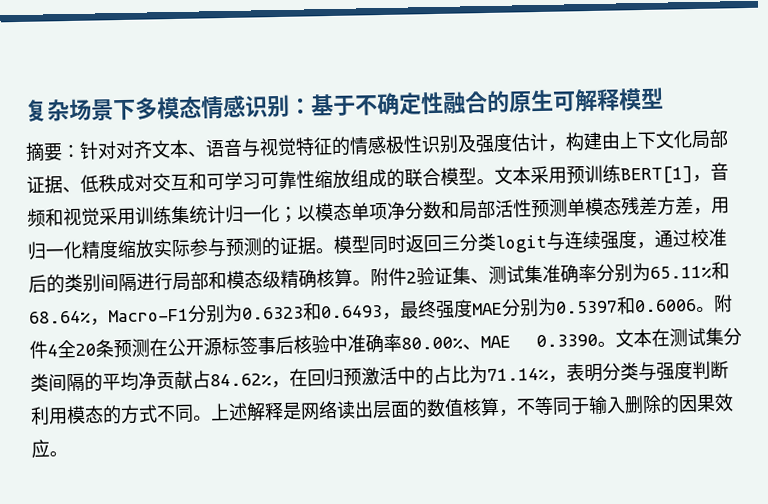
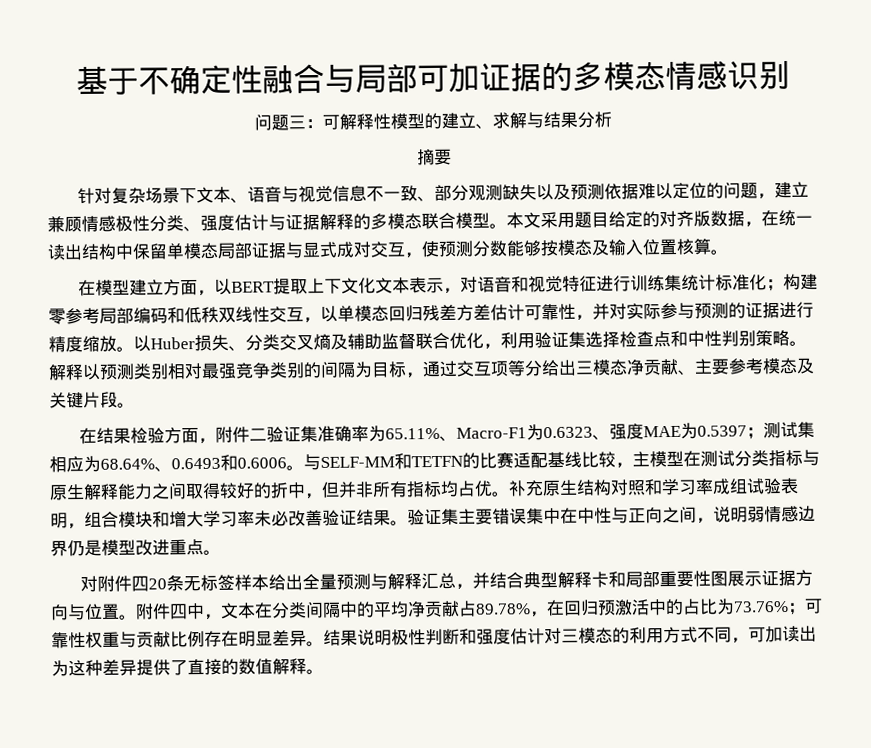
- 复杂场景下多模态情感识别：基于不确定性融合的原生可解释模型
- 摘要：针对对齐文本、语音与视觉特征的情感极性识别及强度估计，构建由上下文化局部证据、低秩成对交互和可学习可靠性缩放组成的联合模型。文本采用预训练BERT[1]，音频和视觉采用训练集统计归一化；以模态单项净分数和局部活性预测单模态残差方差，用归一化精度缩放实际参与预测的证据。模型同时返回三分类logit与连续强度，通过校准后的类别间隔进行局部和模态级精确核算。附件2验证集、测试集准确率分别为65.11%和68.64%，Macro-F1分别为0.6323和0.6493，最终强度MAE分别为0.5397和0.6006。附件4全20条预测在公开源标签事后核验中准确率80.00%、MAE 0.3390。文本在测试集分类间隔的平均净贡献占84.62%，在回归预激活中的占比为71.14%，表明分类与强度判断利用模态的方式不同。上述解释是网络读出层面的数值核算，不等同于输入删除的因果效应。
+ 基于不确定性融合与局部可加证据的多模态情感识别
+ 问题三：可解释性模型的建立、求解与结果分析
+ 摘要
+ 针对复杂场景下文本、语音与视觉信息不一致、部分观测缺失以及预测依据难以定位的问题，建立兼顾情感极性分类、强度估计与证据解释的多模态联合模型。本文采用题目给定的对齐版数据，在统一读出结构中保留单模态局部证据与显式成对交互，使预测分数能够按模态及输入位置核算。
+ 在模型建立方面，以BERT提取上下文化文本表示，对语音和视觉特征进行训练集统计标准化；构建零参考局部编码和低秩双线性交互，以单模态回归残差方差估计可靠性，并对实际参与预测的证据进行精度缩放。以Huber损失、分类交叉熵及辅助监督联合优化，利用验证集选择检查点和中性判别策略。解释以预测类别相对最强竞争类别的间隔为目标，通过交互项等分给出三模态净贡献、主要参考模态及关键片段。
+ 在结果检验方面，附件二验证集准确率为65.11%、Macro-F1为0.6323、强度MAE为0.5397；测试集相应为68.64%、0.6493和0.6006。与SELF-MM和TETFN的比赛适配基线比较，主模型在测试分类指标与原生解释能力之间取得较好的折中，但并非所有指标均占优。补充原生结构对照和学习率成组试验表明，组合模块和增大学习率未必改善验证结果。验证集主要错误集中在中性与正向之间，说明弱情感边界仍是模型改进重点。
+ 对附件四20条无标签样本给出全量预测与解释汇总，并结合典型解释卡和局部重要性图展示证据方向与位置。附件四中，文本在分类间隔中的平均净贡献占89.78%，在回归预激活中的占比为73.76%；可靠性权重与贡献比例存在明显差异。结果说明极性判断和强度估计对三模态的利用方式不同，可加读出为这种差异提供了直接的数值解释。

